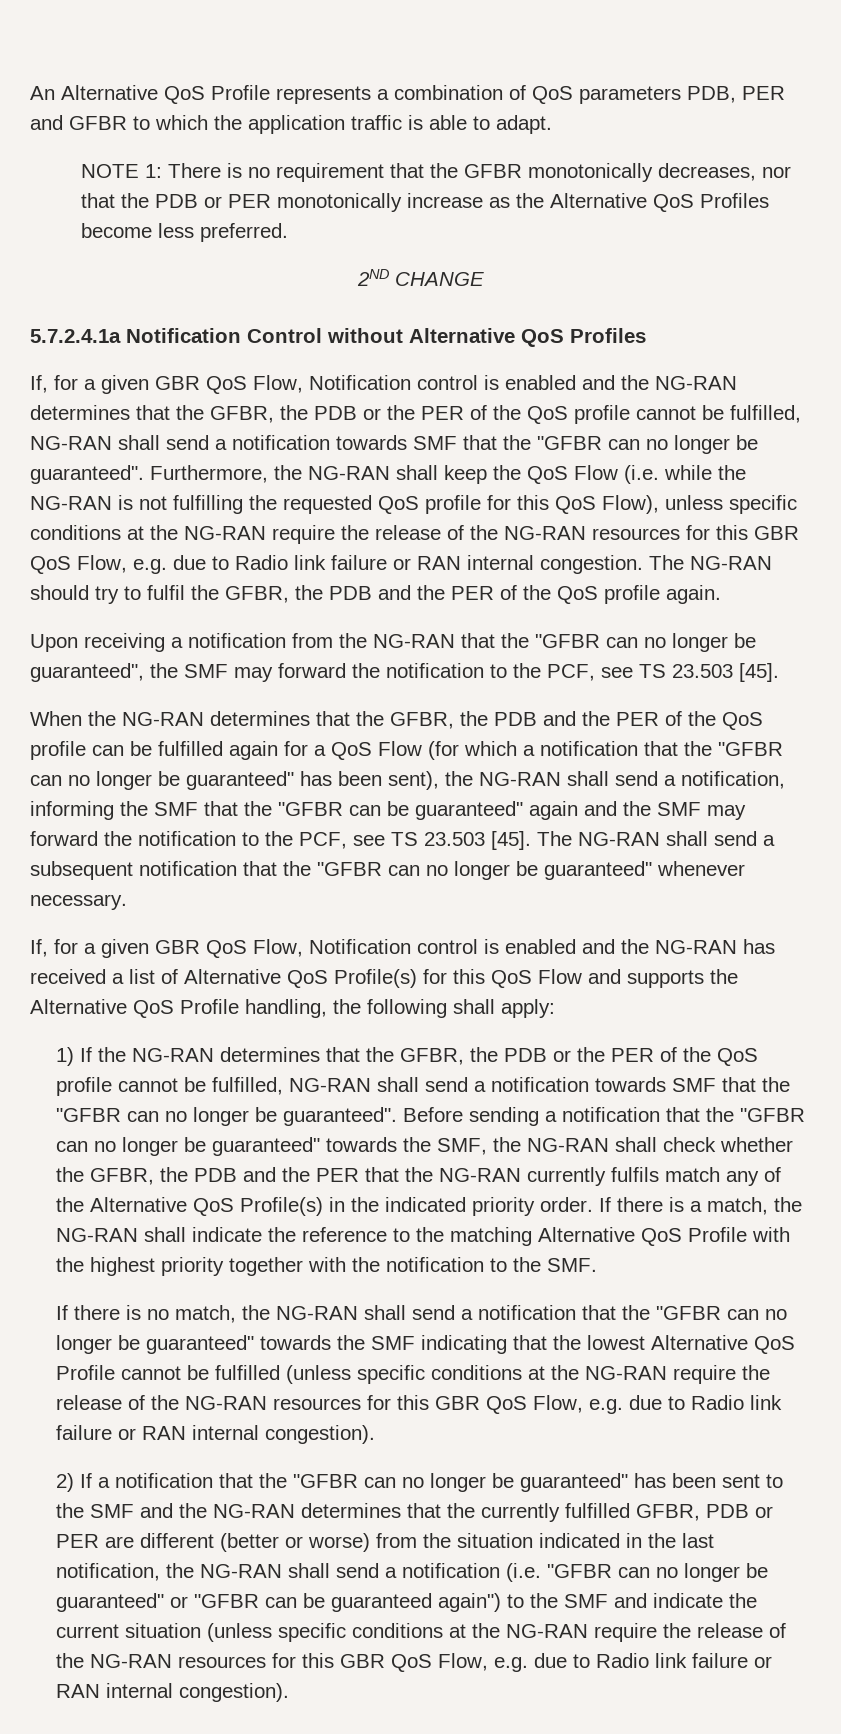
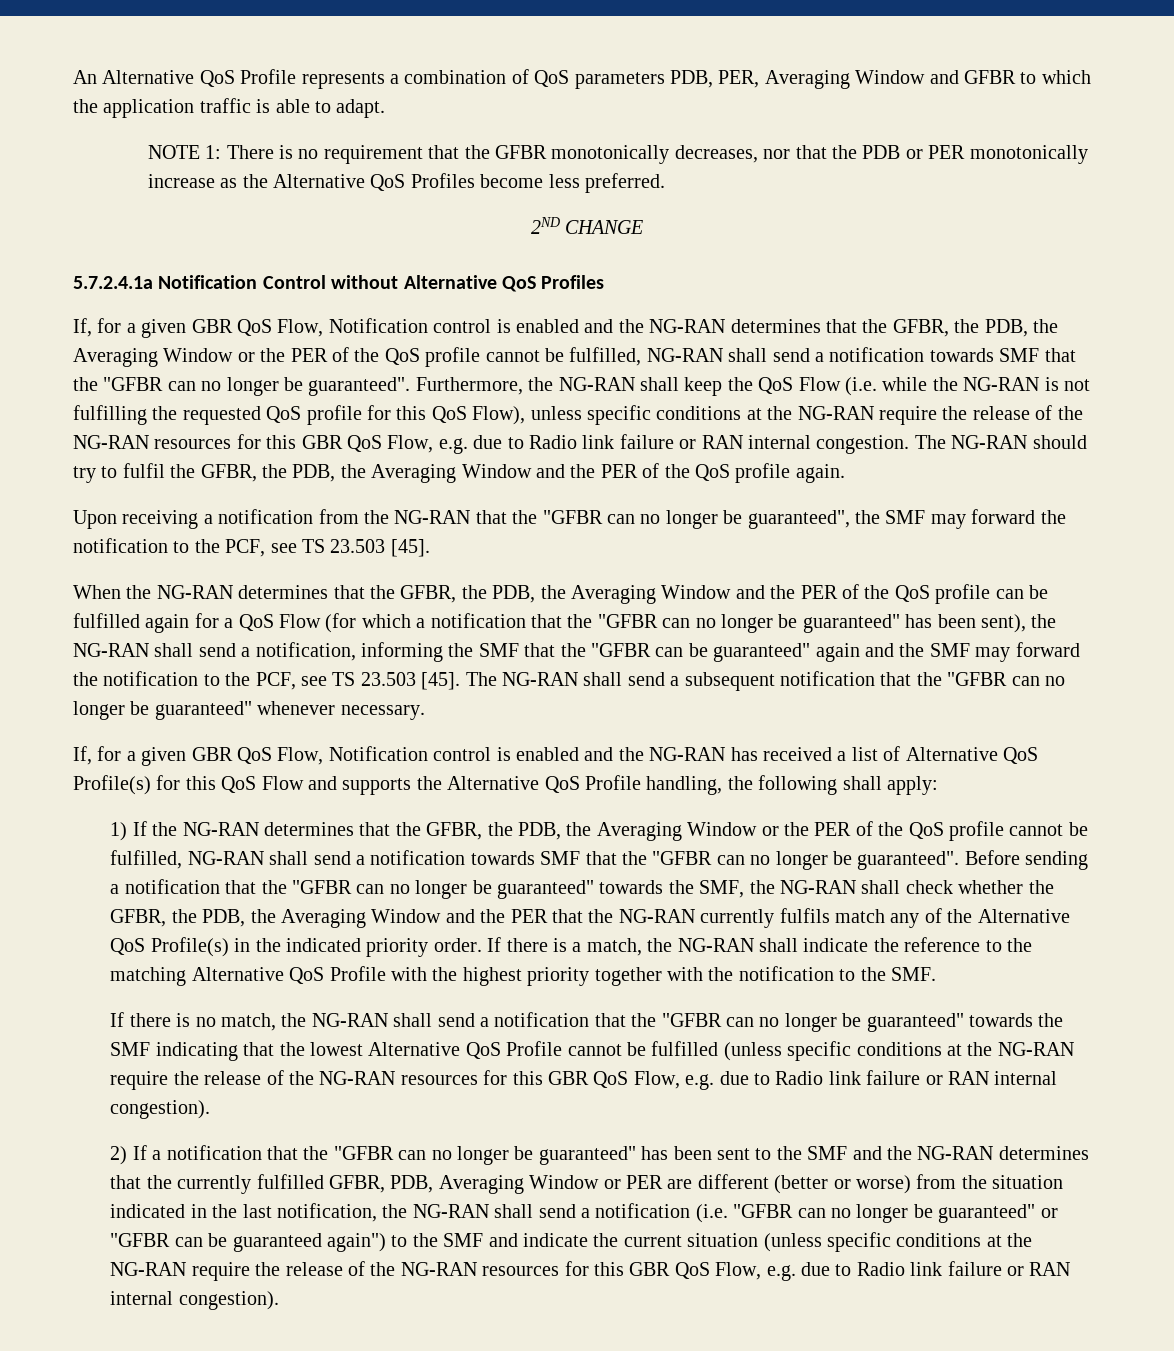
- An Alternative QoS Profile represents a combination of QoS parameters PDB, PER and GFBR to which the application traffic is able to adapt.
+ An Alternative QoS Profile represents a combination of QoS parameters PDB, PER, Averaging Window and GFBR to which the application traffic is able to adapt.
- If, for a given GBR QoS Flow, Notification control is enabled and the NG-RAN determines that the GFBR, the PDB or the PER of the QoS profile cannot be fulfilled, NG-RAN shall send a notification towards SMF that the "GFBR can no longer be guaranteed".
+ If, for a given GBR QoS Flow, Notification control is enabled and the NG-RAN determines that the GFBR, the PDB, the Averaging Window or the PER of the QoS profile cannot be fulfilled, NG-RAN shall send a notification towards SMF that the "GFBR can no longer be guaranteed".
- The NG-RAN should try to fulfil the GFBR, the PDB and the PER of the QoS profile again.
+ The NG-RAN should try to fulfil the GFBR, the PDB, the Averaging Window and the PER of the QoS profile again.
- When the NG-RAN determines that the GFBR, the PDB and the PER of the QoS profile can be fulfilled again for a QoS Flow (for which a notification that the "GFBR can no longer be guaranteed" has been sent), the NG-RAN shall send a notification, informing the SMF that the "GFBR can be guaranteed" again and the SMF may forward the notification to the PCF, see TS 23.503 [45].
+ When the NG-RAN determines that the GFBR, the PDB, the Averaging Window and the PER of the QoS profile can be fulfilled again for a QoS Flow (for which a notification that the "GFBR can no longer be guaranteed" has been sent), the NG-RAN shall send a notification, informing the SMF that the "GFBR can be guaranteed" again and the SMF may forward the notification to the PCF, see TS 23.503 [45].
- 1) If the NG-RAN determines that the GFBR, the PDB or the PER of the QoS profile cannot be fulfilled, NG-RAN shall send a notification towards SMF that the "GFBR can no longer be guaranteed".
+ 1) If the NG-RAN determines that the GFBR, the PDB, the Averaging Window or the PER of the QoS profile cannot be fulfilled, NG-RAN shall send a notification towards SMF that the "GFBR can no longer be guaranteed".
- Before sending a notification that the "GFBR can no longer be guaranteed" towards the SMF, the NG-RAN shall check whether the GFBR, the PDB and the PER that the NG-RAN currently fulfils match any of the Alternative QoS Profile(s) in the indicated priority order.
+ Before sending a notification that the "GFBR can no longer be guaranteed" towards the SMF, the NG-RAN shall check whether the GFBR, the PDB, the Averaging Window and the PER that the NG-RAN currently fulfils match any of the Alternative QoS Profile(s) in the indicated priority order.
- 2) If a notification that the "GFBR can no longer be guaranteed" has been sent to the SMF and the NG-RAN determines that the currently fulfilled GFBR, PDB or PER are different (better or worse) from the situation indicated in the last notification, the NG-RAN shall send a notification (i.e. "GFBR can no longer be guaranteed" or "GFBR can be guaranteed again") to the SMF and indicate the current situation (unless specific conditions at the NG-RAN require the release of the NG-RAN resources for this GBR QoS Flow, e.g. due to Radio link failure or RAN internal congestion).
+ 2) If a notification that the "GFBR can no longer be guaranteed" has been sent to the SMF and the NG-RAN determines that the currently fulfilled GFBR, PDB, Averaging Window or PER are different (better or worse) from the situation indicated in the last notification, the NG-RAN shall send a notification (i.e. "GFBR can no longer be guaranteed" or "GFBR can be guaranteed again") to the SMF and indicate the current situation (unless specific conditions at the NG-RAN require the release of the NG-RAN resources for this GBR QoS Flow, e.g. due to Radio link failure or RAN internal congestion).

